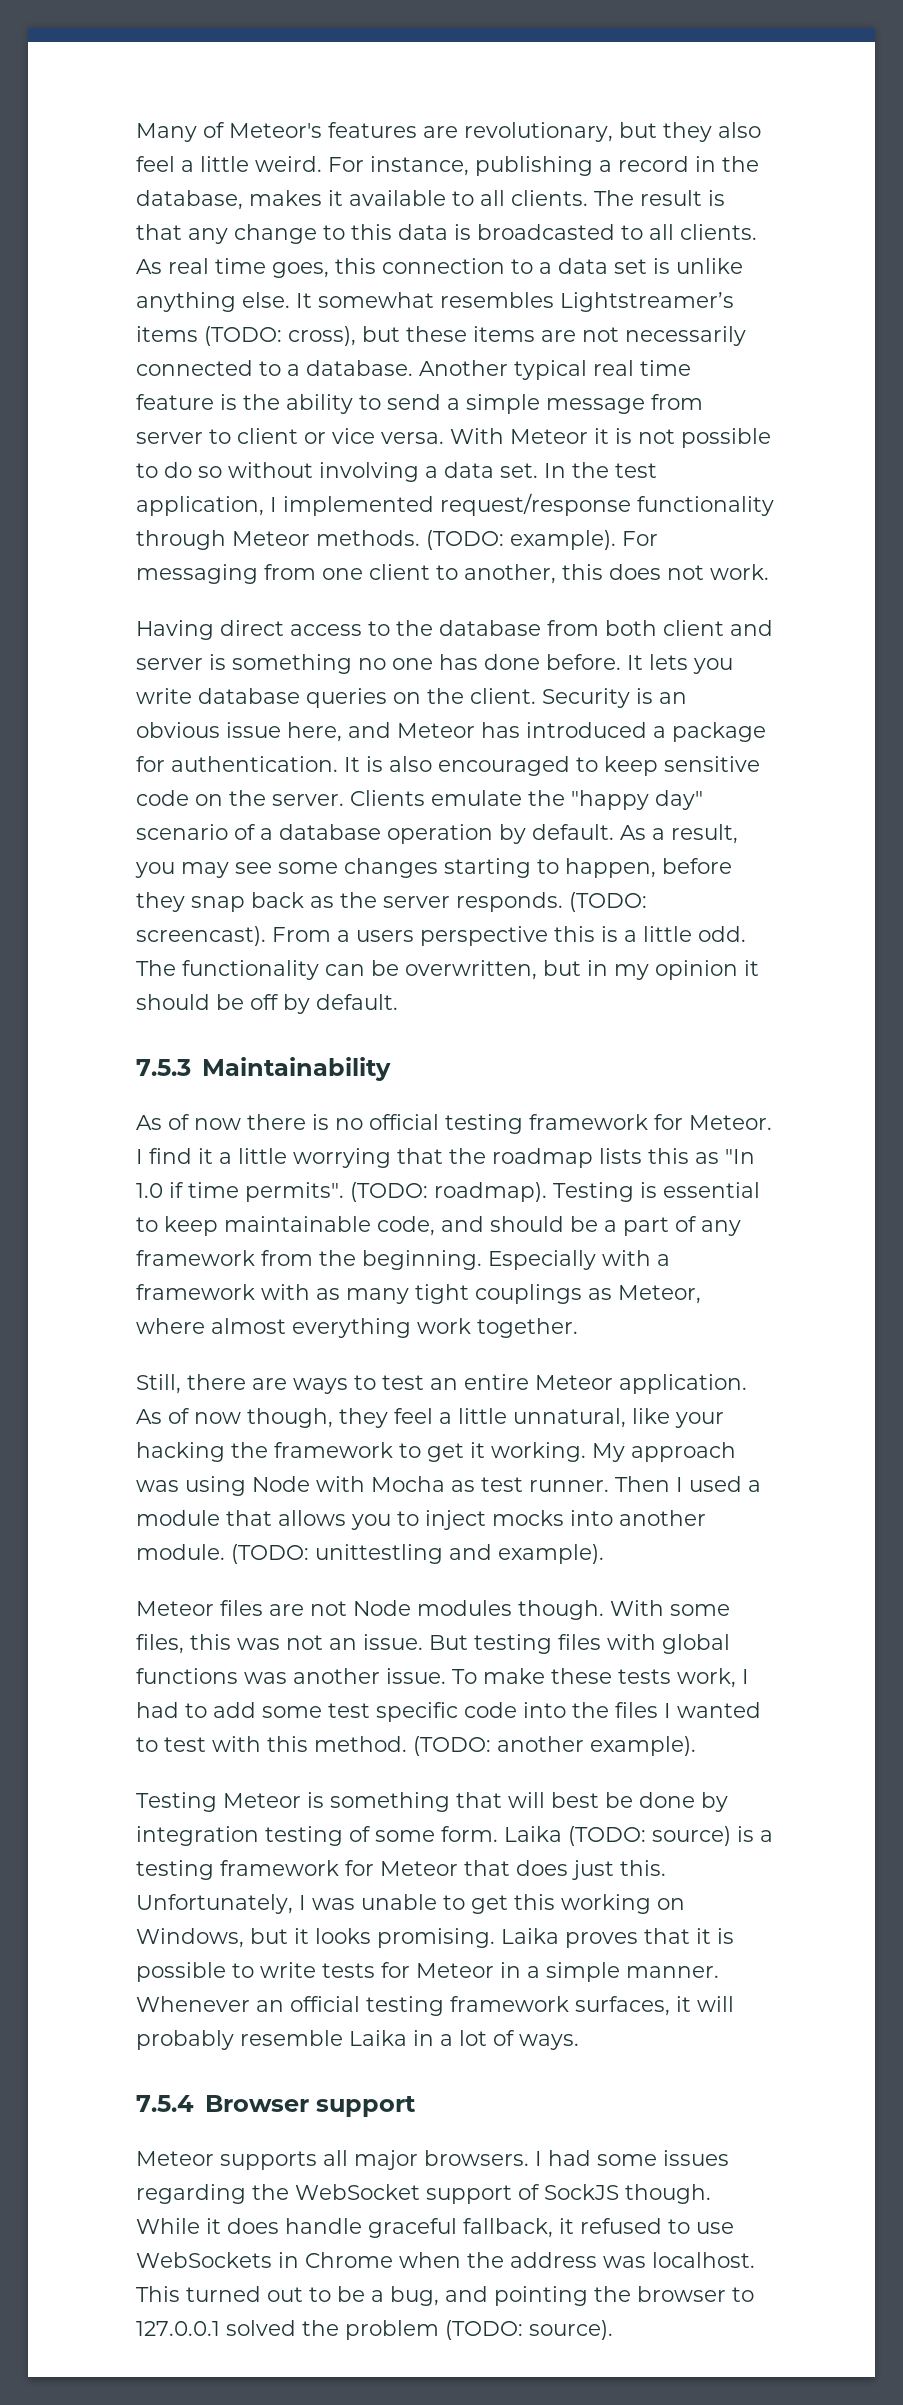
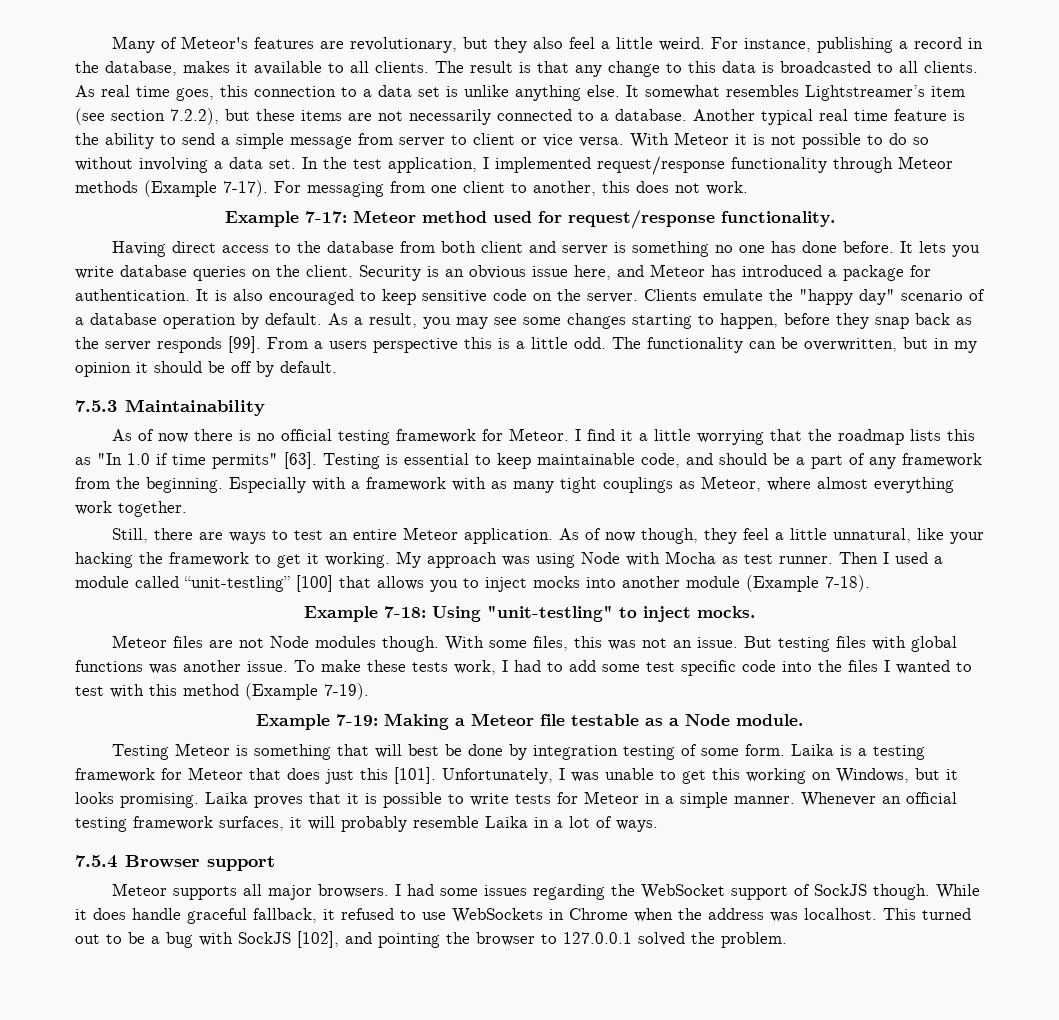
- It somewhat resembles Lightstreamer’s items (TODO: cross), but these items are not necessarily connected to a database.
+ It somewhat resembles Lightstreamer’s item (see section 7.2.2), but these items are not necessarily connected to a database.
- In the test application, I implemented request/response functionality through Meteor methods. (TODO: example).
+ In the test application, I implemented request/response functionality through Meteor methods (Example 7-17).
+ Example 7-17: Meteor method used for request/response functionality.
- As a result, you may see some changes starting to happen, before they snap back as the server responds. (TODO: screencast).
+ As a result, you may see some changes starting to happen, before they snap back as the server responds [99].
- I find it a little worrying that the roadmap lists this as "In 1.0 if time permits". (TODO: roadmap).
+ I find it a little worrying that the roadmap lists this as "In 1.0 if time permits" [63].
- Then I used a module that allows you to inject mocks into another module. (TODO: unittestling and example).
+ Then I used a module called “unit-testling” [100] that allows you to inject mocks into another module (Example 7-18).
+ Example 7-18: Using "unit-testling" to inject mocks.
- To make these tests work, I had to add some test specific code into the files I wanted to test with this method. (TODO: another example).
+ To make these tests work, I had to add some test specific code into the files I wanted to test with this method (Example 7-19).
+ Example 7-19: Making a Meteor file testable as a Node module.
- Laika (TODO: source) is a testing framework for Meteor that does just this.
+ Laika is a testing framework for Meteor that does just this [101].
- This turned out to be a bug, and pointing the browser to 127.0.0.1 solved the problem (TODO: source).
+ This turned out to be a bug with SockJS [102], and pointing the browser to 127.0.0.1 solved the problem.

